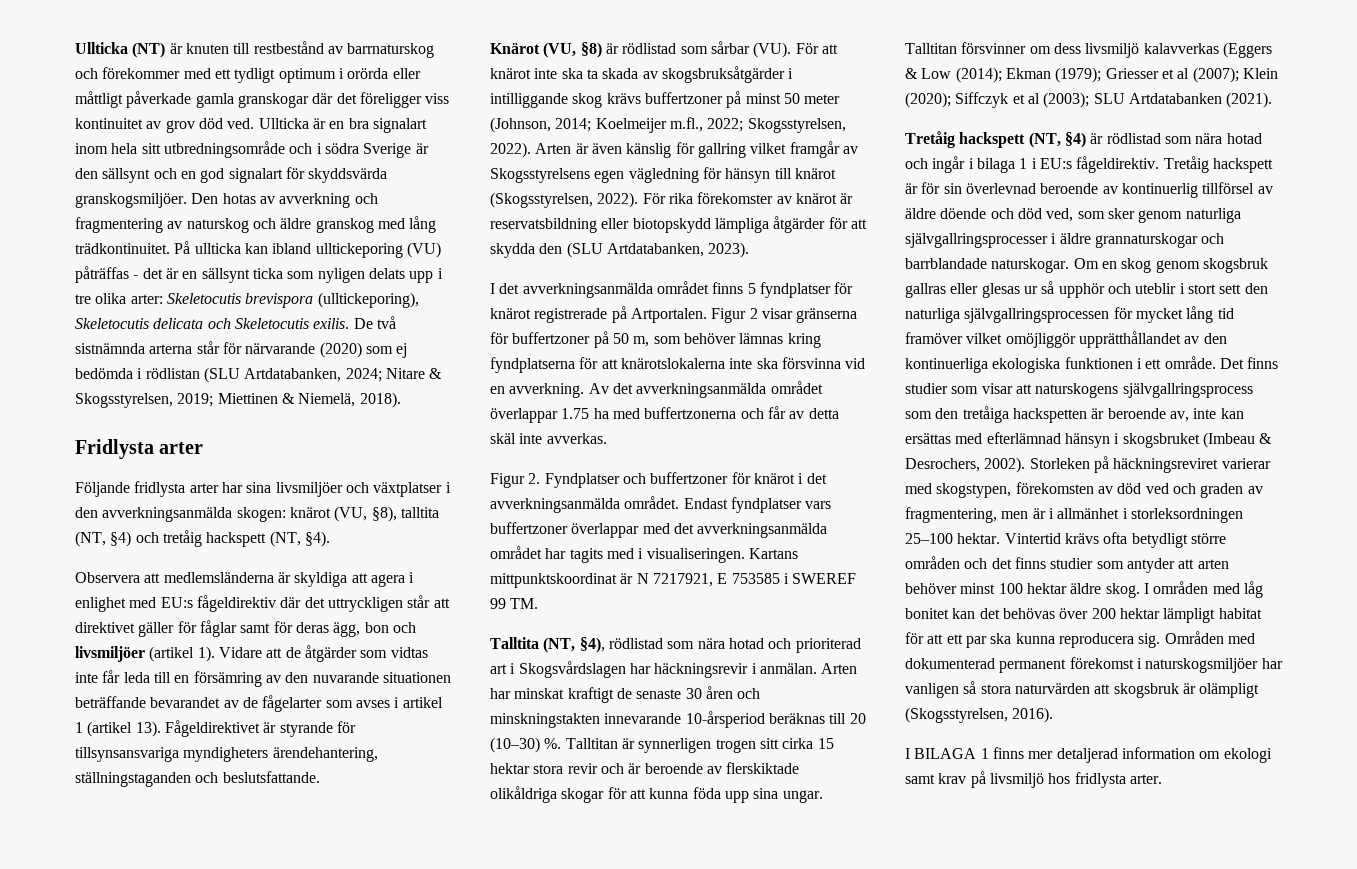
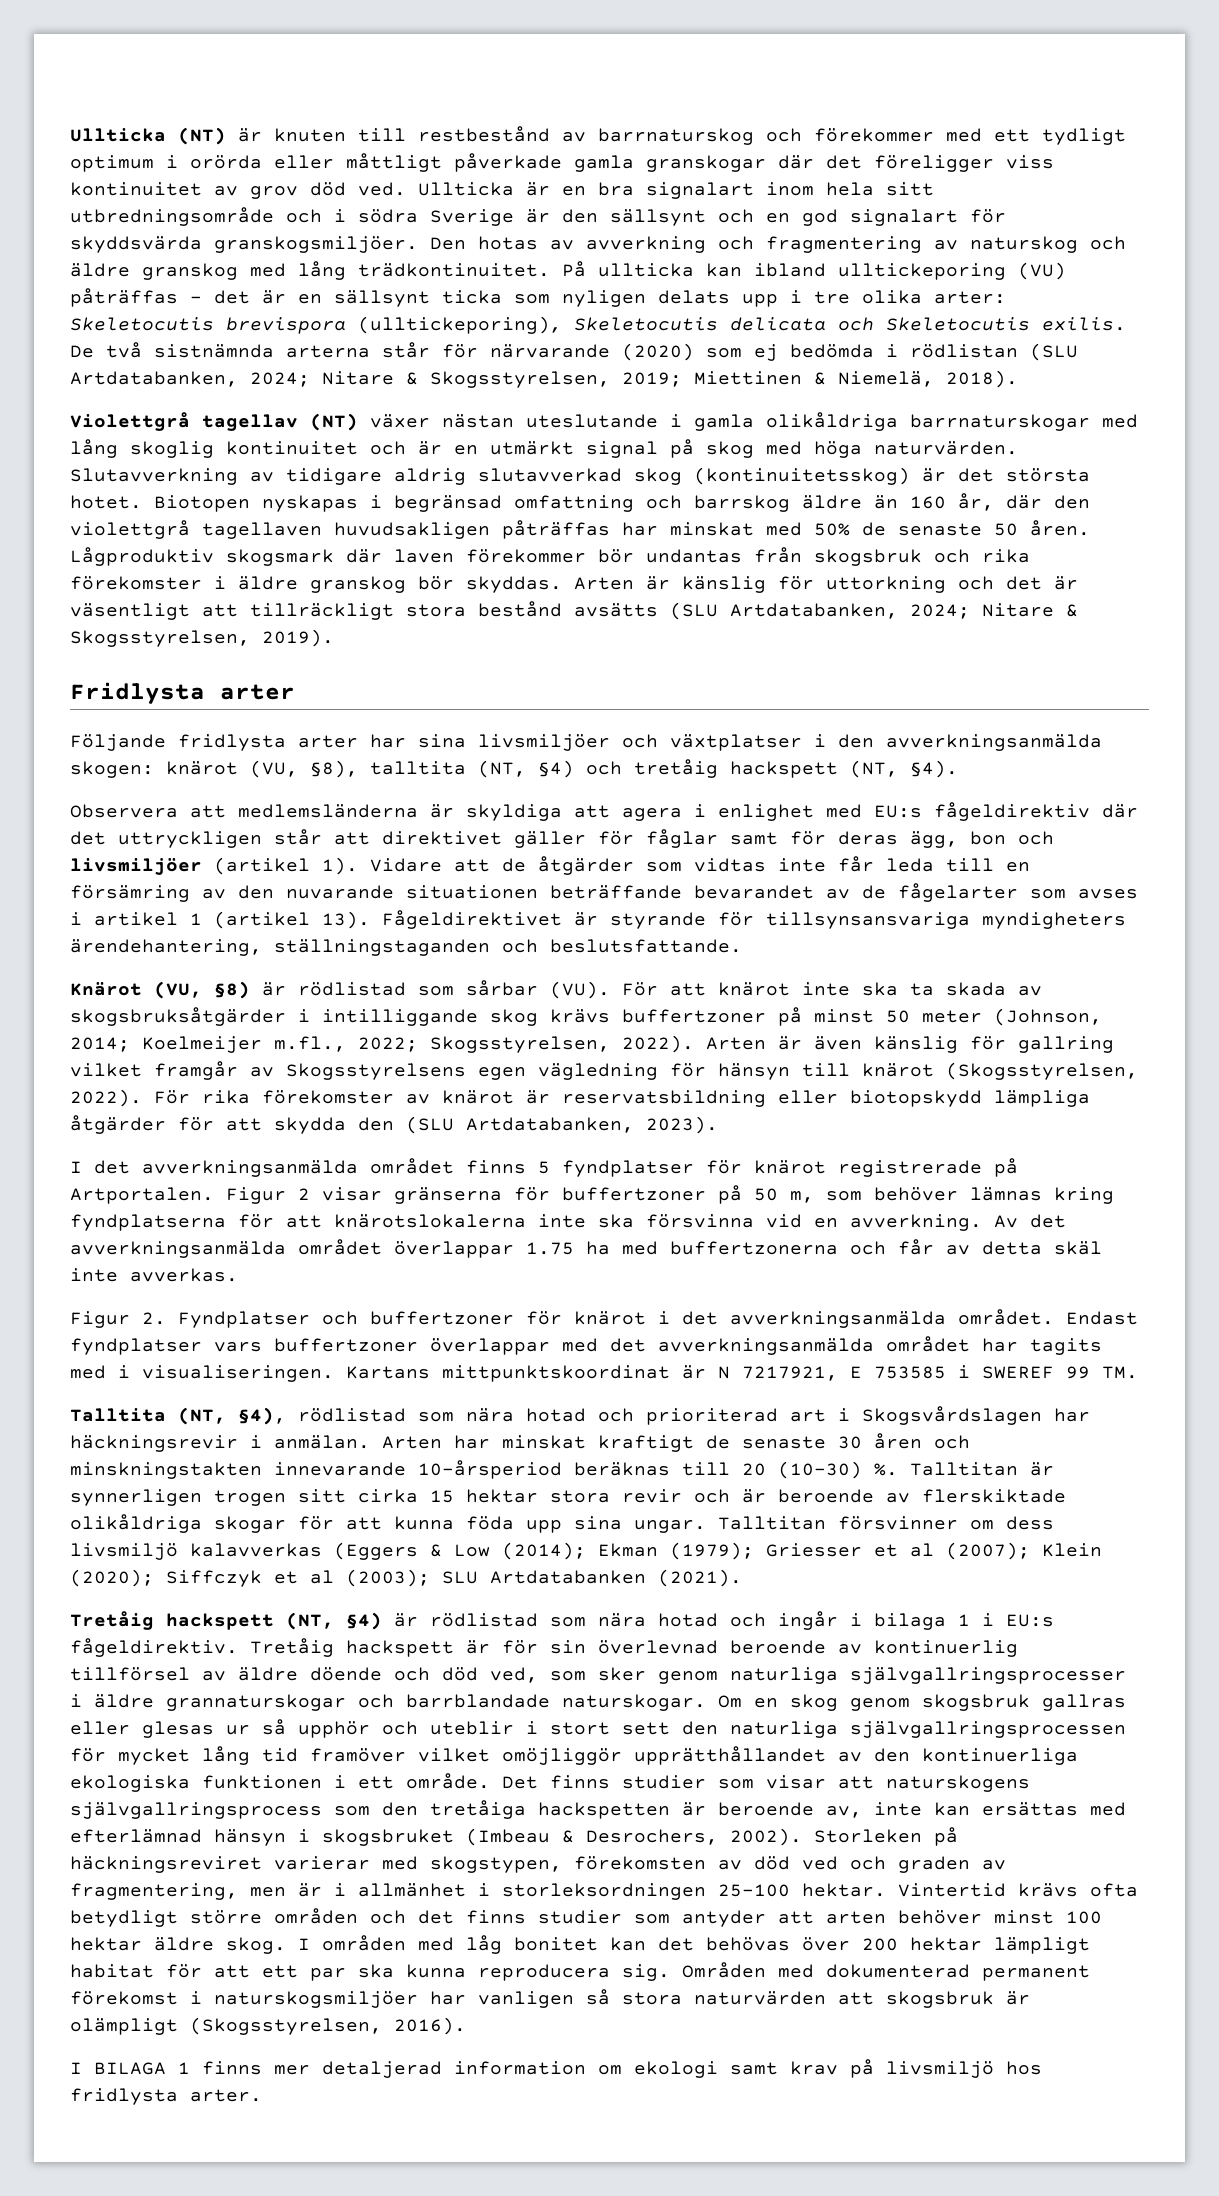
+ Violettgrå tagellav (NT) växer nästan uteslutande i gamla olikåldriga barrnaturskogar med lång skoglig kontinuitet och är en utmärkt signal på skog med höga naturvärden. Slutavverkning av tidigare aldrig slutavverkad skog (kontinuitetsskog) är det största hotet. Biotopen nyskapas i begränsad omfattning och barrskog äldre än 160 år, där den violettgrå tagellaven huvudsakligen påträffas har minskat med 50% de senaste 50 åren. Lågproduktiv skogsmark där laven förekommer bör undantas från skogsbruk och rika förekomster i äldre granskog bör skyddas. Arten är känslig för uttorkning och det är väsentligt att tillräckligt stora bestånd avsätts (SLU Artdatabanken, 2024; Nitare & Skogsstyrelsen, 2019).

